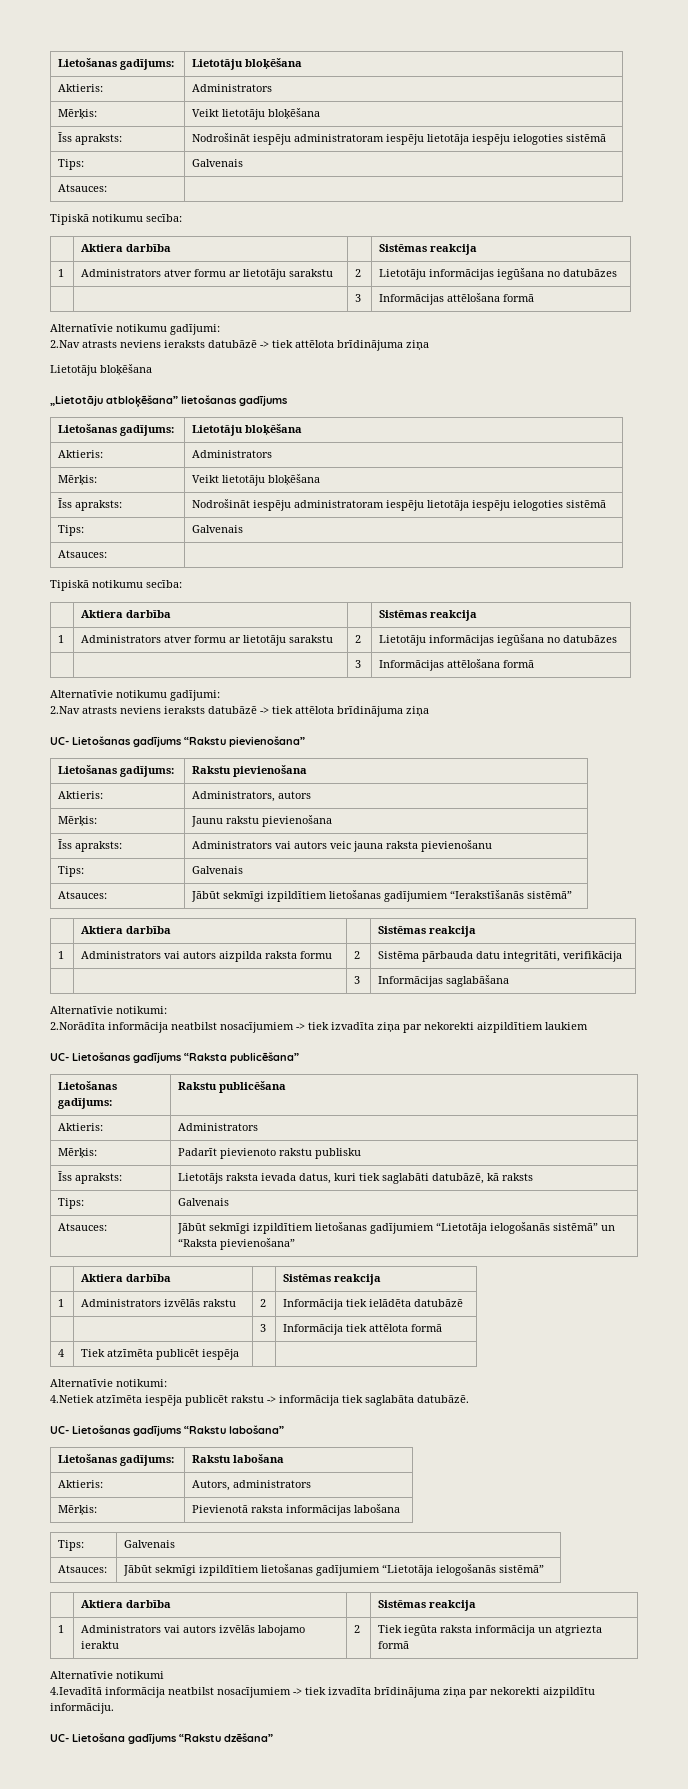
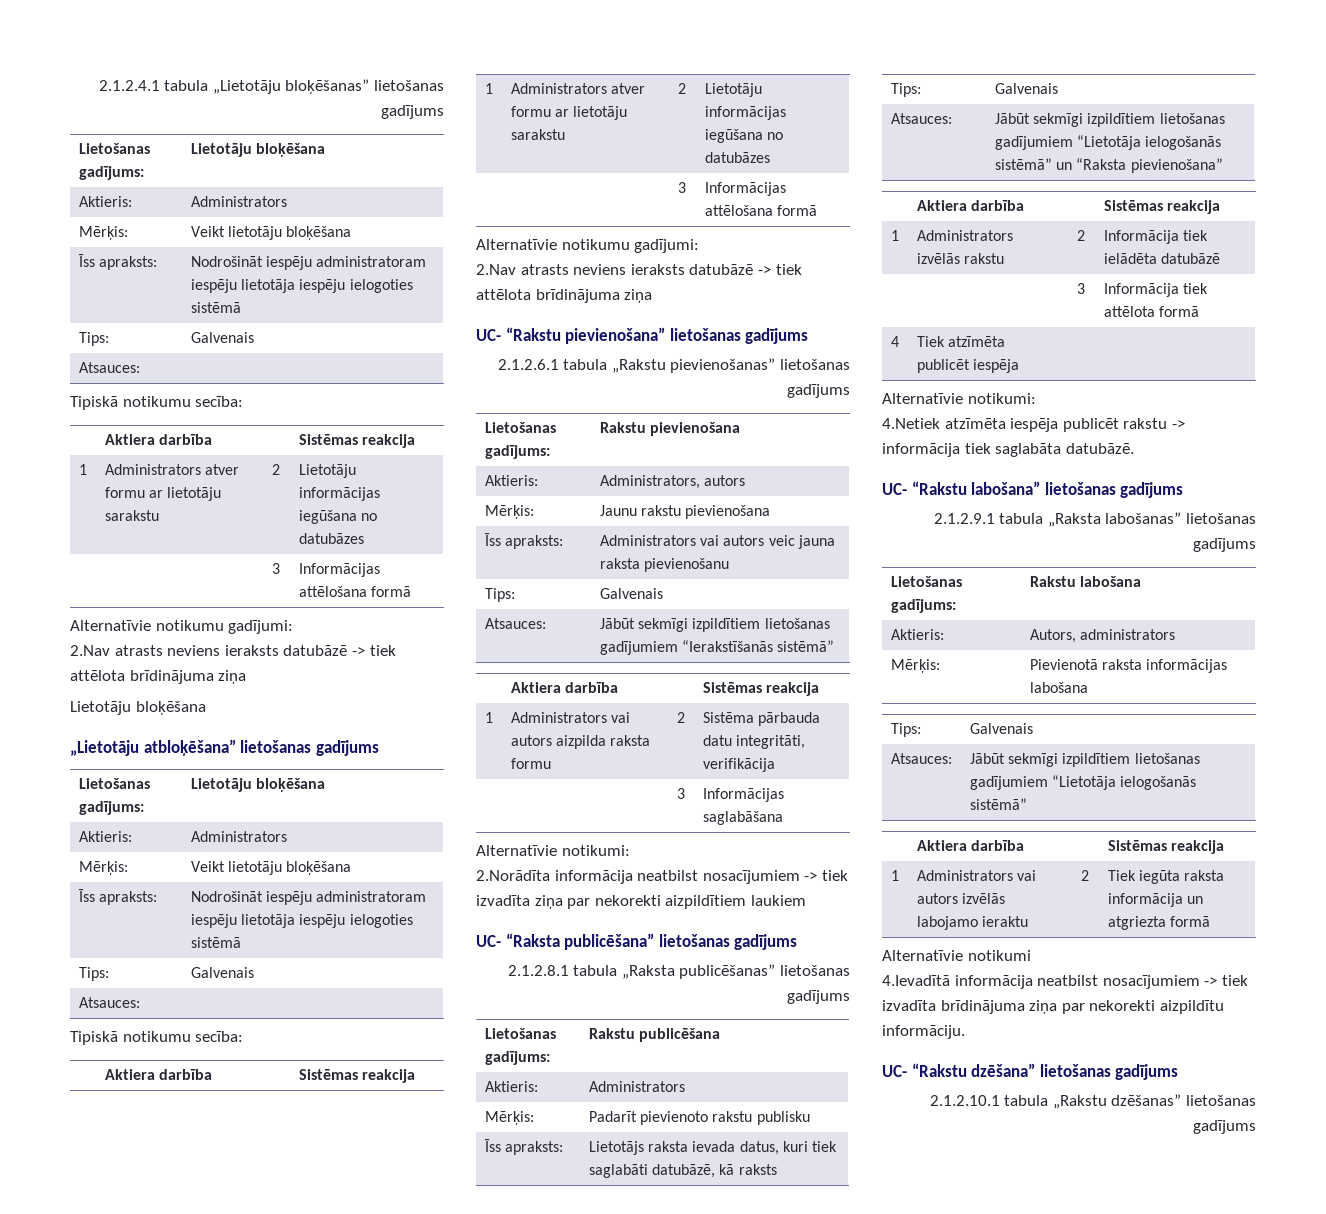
+ 2.1.2.4.1 tabula „Lietotāju bloķēšanas” lietošanas gadījums
- UC- Lietošanas gadījums “Rakstu pievienošana”
+ UC- “Rakstu pievienošana” lietošanas gadījums
+ 2.1.2.6.1 tabula „Rakstu pievienošanas” lietošanas gadījums
- UC- Lietošanas gadījums “Raksta publicēšana”
+ UC- “Raksta publicēšana” lietošanas gadījums
+ 2.1.2.8.1 tabula „Raksta publicēšanas” lietošanas gadījums
- UC- Lietošanas gadījums “Rakstu labošana”
+ UC- “Rakstu labošana” lietošanas gadījums
+ 2.1.2.9.1 tabula „Raksta labošanas” lietošanas gadījums
- UC- Lietošana gadījums “Rakstu dzēšana”
+ UC- “Rakstu dzēšana” lietošanas gadījums
+ 2.1.2.10.1 tabula „Rakstu dzēšanas” lietošanas gadījums

